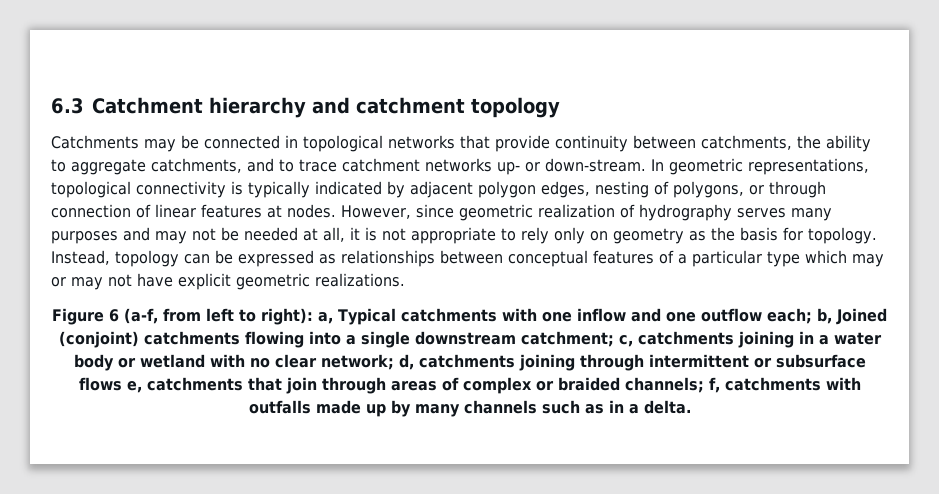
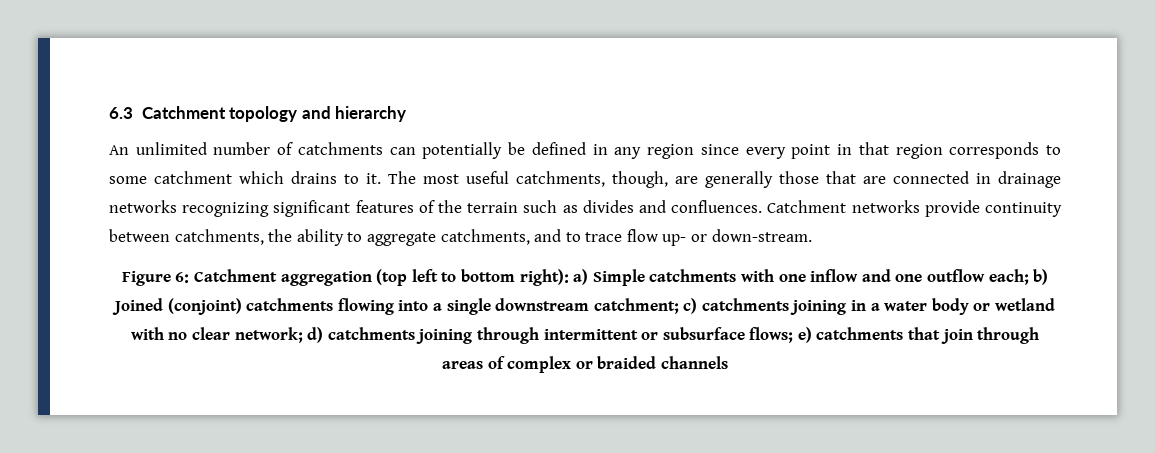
- 6.3 Catchment hierarchy and catchment topology
- Catchments may be connected in topological networks that provide continuity between catchments, the ability to aggregate catchments, and to trace catchment networks up- or down-stream. In geometric representations, topological connectivity is typically indicated by adjacent polygon edges, nesting of polygons, or through connection of linear features at nodes. However, since geometric realization of hydrography serves many purposes and may not be needed at all, it is not appropriate to rely only on geometry as the basis for topology. Instead, topology can be expressed as relationships between conceptual features of a particular type which may or may not have explicit geometric realizations.
- Figure 6 (a-f, from left to right): a, Typical catchments with one inflow and one outflow each;
+ 6.3 Catchment topology and hierarchy
+ An unlimited number of catchments can potentially be defined in any region since every point in that region corresponds to some catchment which drains to it. The most useful catchments, though, are generally those that are connected in drainage networks recognizing significant features of the terrain such as divides and confluences. Catchment networks provide continuity between catchments, the ability to aggregate catchments, and to trace flow up- or down-stream.
+ Figure 6: Catchment aggregation (top left to bottom right): a) Simple catchments with one inflow and one outflow each;
- b, Joined (conjoint) catchments flowing into a single downstream catchment;
+ b) Joined (conjoint) catchments flowing into a single downstream catchment;
- c, catchments joining in a water body or wetland with no clear network;
+ c) catchments joining in a water body or wetland with no clear network;
- d, catchments joining through intermittent or subsurface flows e, catchments that join through areas of complex or braided channels; f, catchments with outfalls made up by many channels such as in a delta.
+ d) catchments joining through intermittent or subsurface flows; e) catchments that join through areas of complex or braided channels

